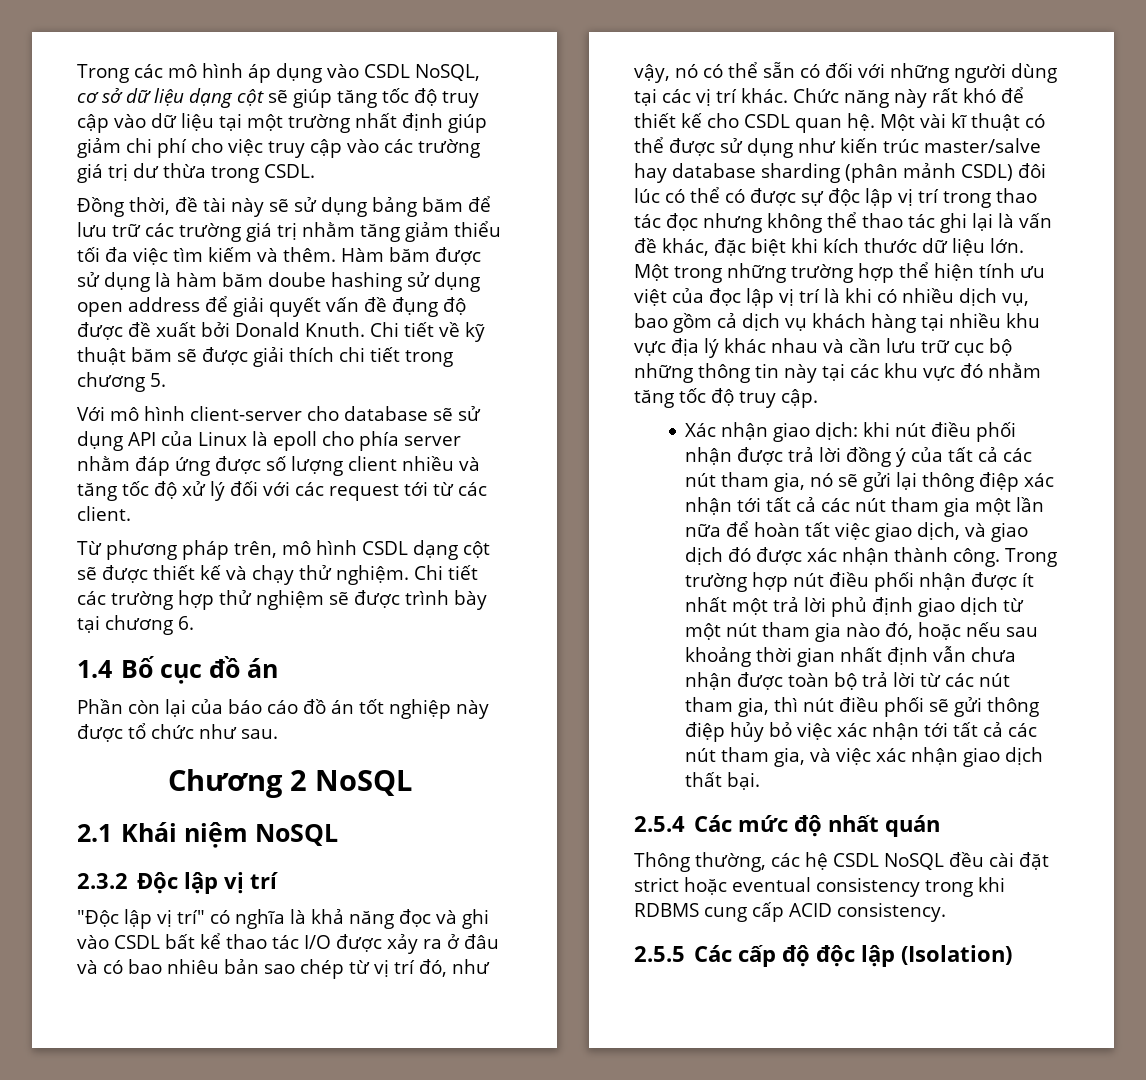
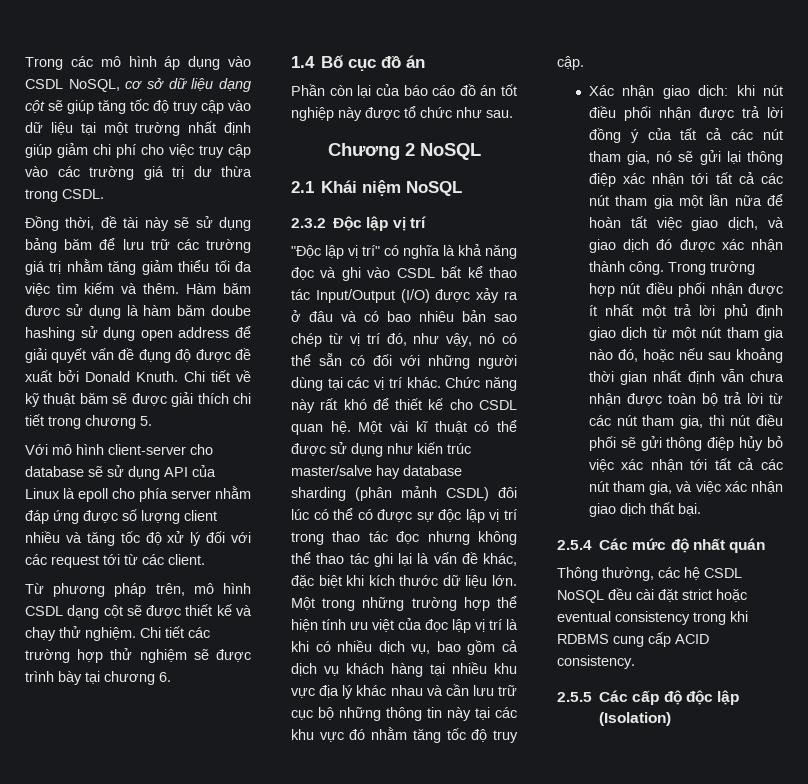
- "Độc lập vị trí" có nghĩa là khả năng đọc và ghi vào CSDL bất kể thao tác I/O được xảy ra ở đâu và có bao nhiêu bản sao chép từ vị trí đó, như vậy, nó có thể sẵn có đối với những người dùng tại các vị trí khác.
+ "Độc lập vị trí" có nghĩa là khả năng đọc và ghi vào CSDL bất kể thao tác Input/Output (I/O) được xảy ra ở đâu và có bao nhiêu bản sao chép từ vị trí đó, như vậy, nó có thể sẵn có đối với những người dùng tại các vị trí khác.

